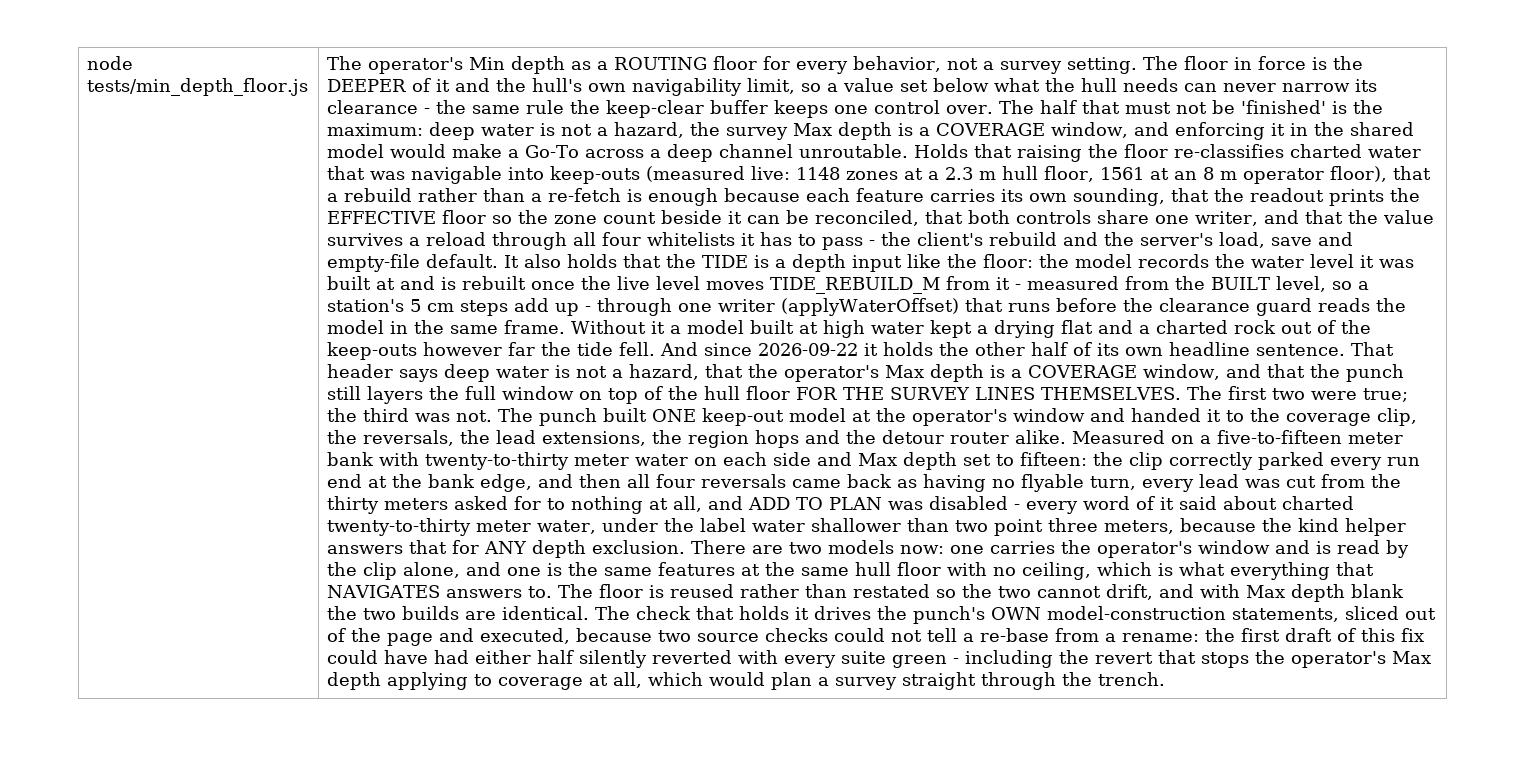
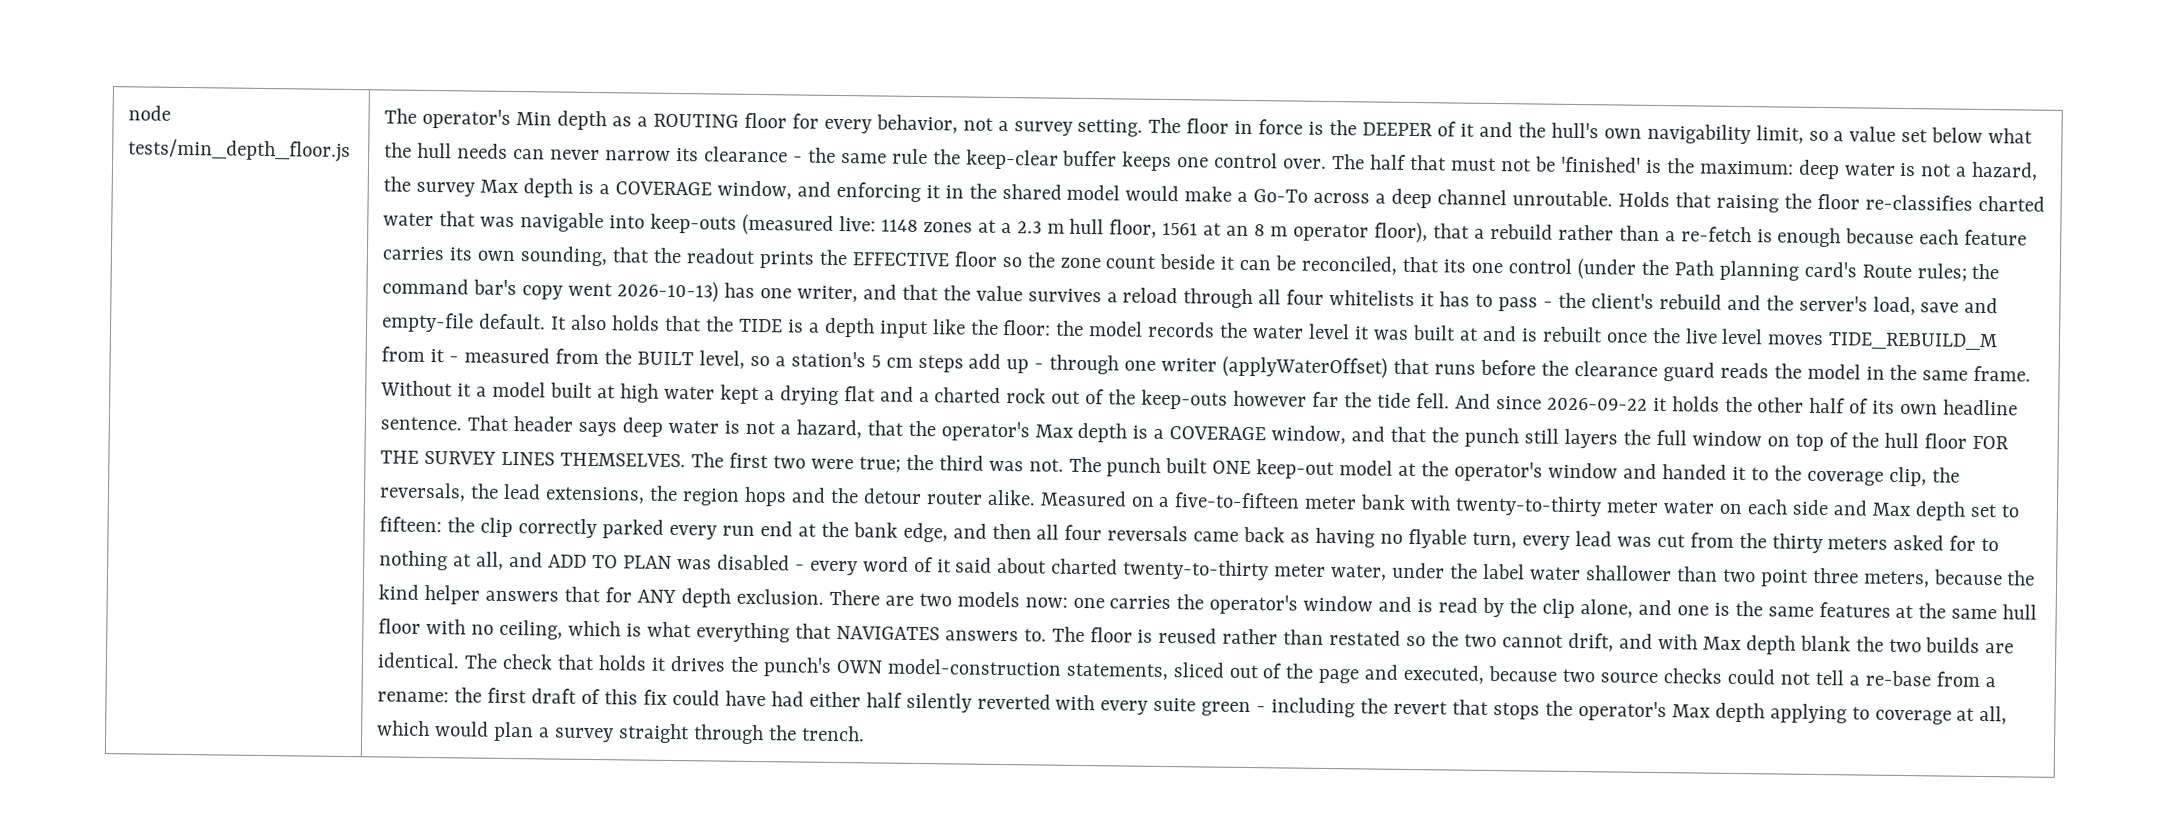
- 1148 zones at a 2.3 m hull floor, 1561 at an 8 m operator floor), that a rebuild rather than a re-fetch is enough because each feature carries its own sounding, that the readout prints the EFFECTIVE floor so the zone count beside it can be reconciled, that both controls share one writer, and that the value survives a reload through all four whitelists it has to pass - the client's rebuild and the server's load, save and empty-file default.
+ 1148 zones at a 2.3 m hull floor, 1561 at an 8 m operator floor), that a rebuild rather than a re-fetch is enough because each feature carries its own sounding, that the readout prints the EFFECTIVE floor so the zone count beside it can be reconciled, that its one control (under the Path planning card's Route rules; the command bar's copy went 2026-10-13) has one writer, and that the value survives a reload through all four whitelists it has to pass - the client's rebuild and the server's load, save and empty-file default.

